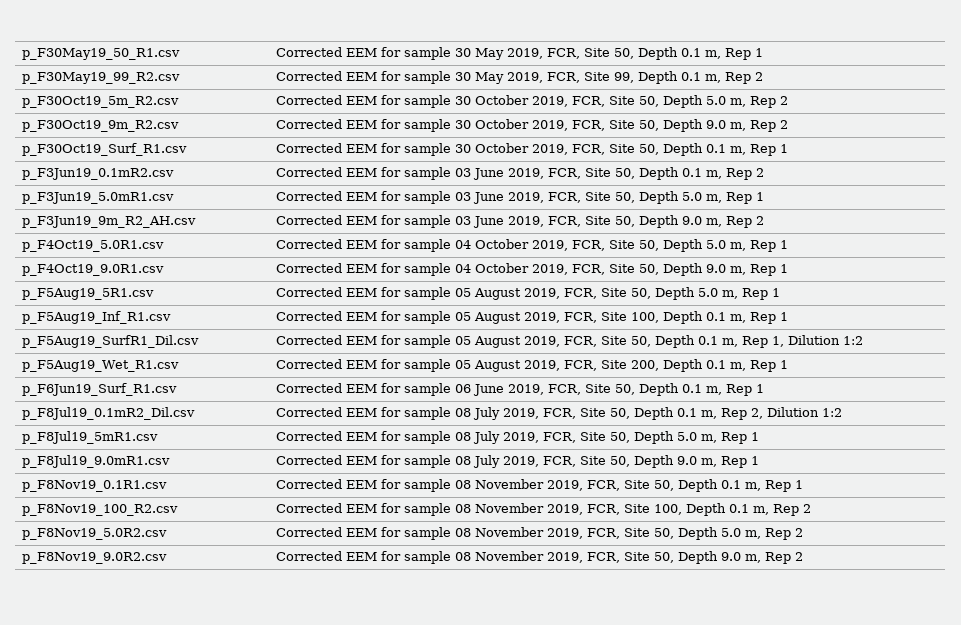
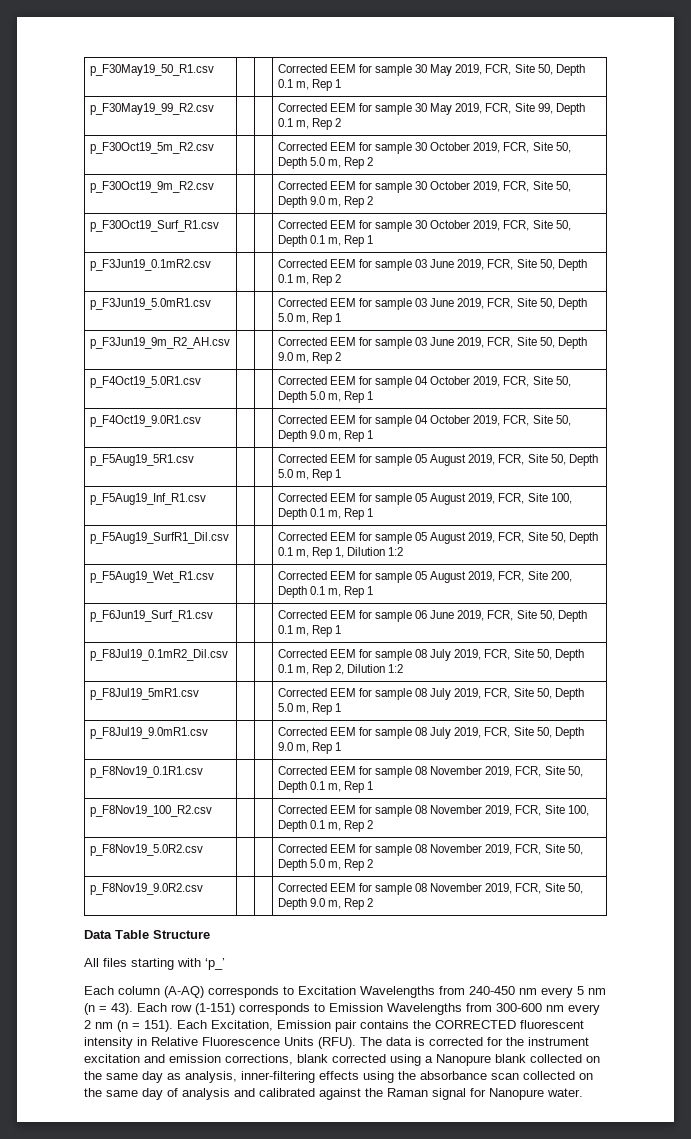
+ Data Table Structure
+ All files starting with ‘p_’
+ Each column (A-AQ) corresponds to Excitation Wavelengths from 240-450 nm every 5 nm (n = 43). Each row (1-151) corresponds to Emission Wavelengths from 300-600 nm every 2 nm (n = 151). Each Excitation, Emission pair contains the CORRECTED fluorescent intensity in Relative Fluorescence Units (RFU). The data is corrected for the instrument excitation and emission corrections, blank corrected using a Nanopure blank collected on the same day as analysis, inner-filtering effects using the absorbance scan collected on the same day of analysis and calibrated against the Raman signal for Nanopure water.

